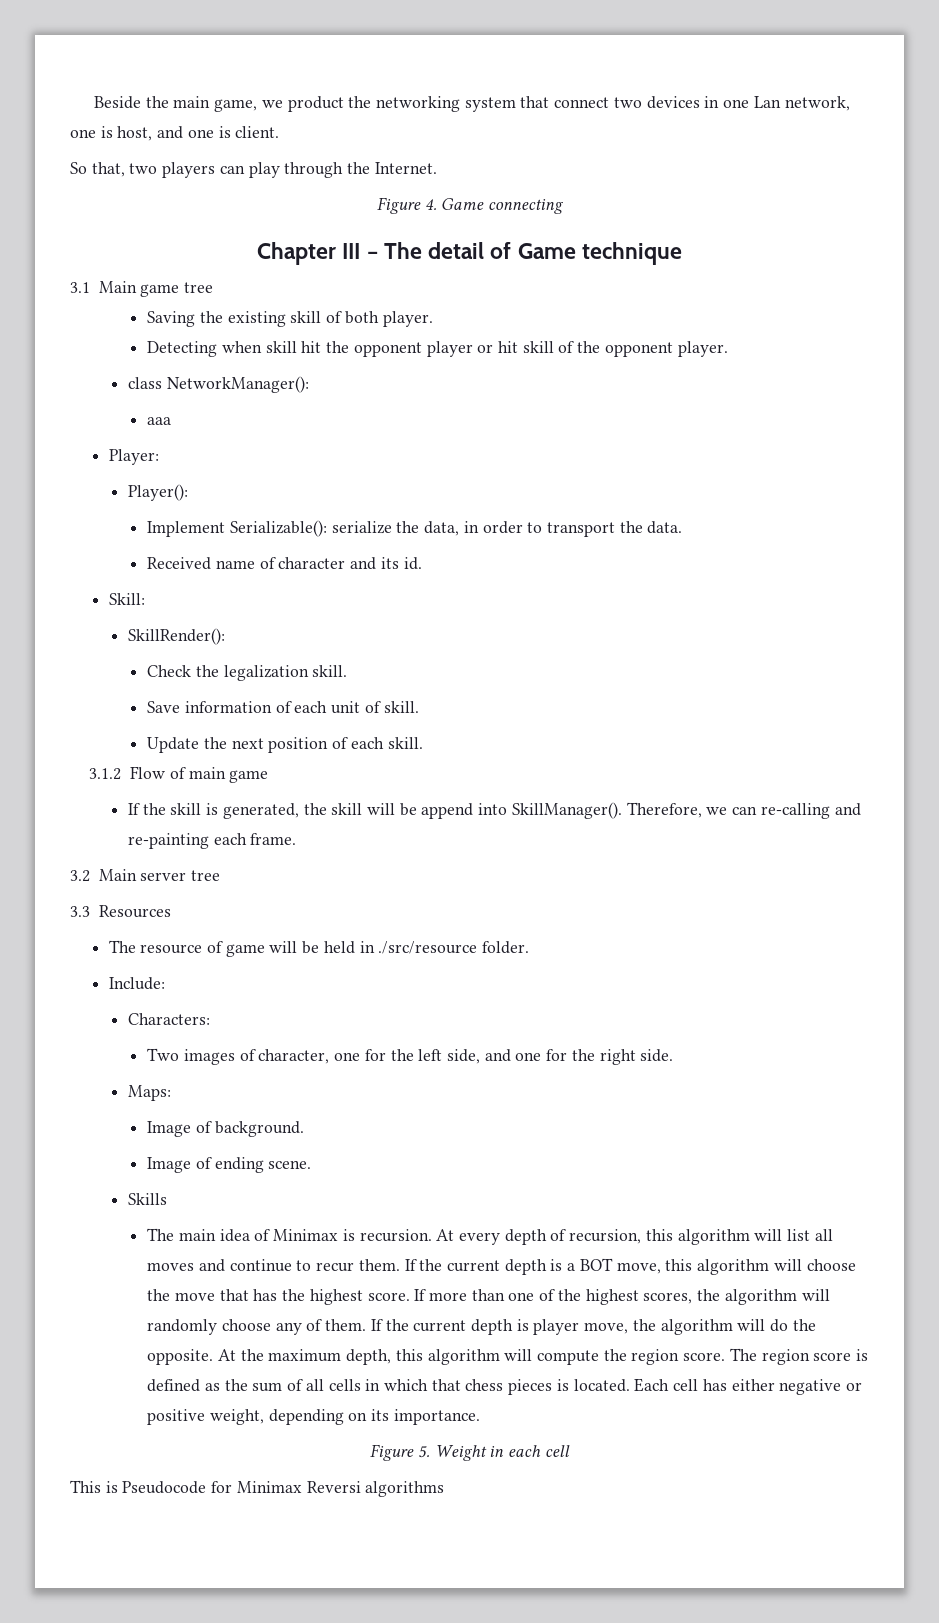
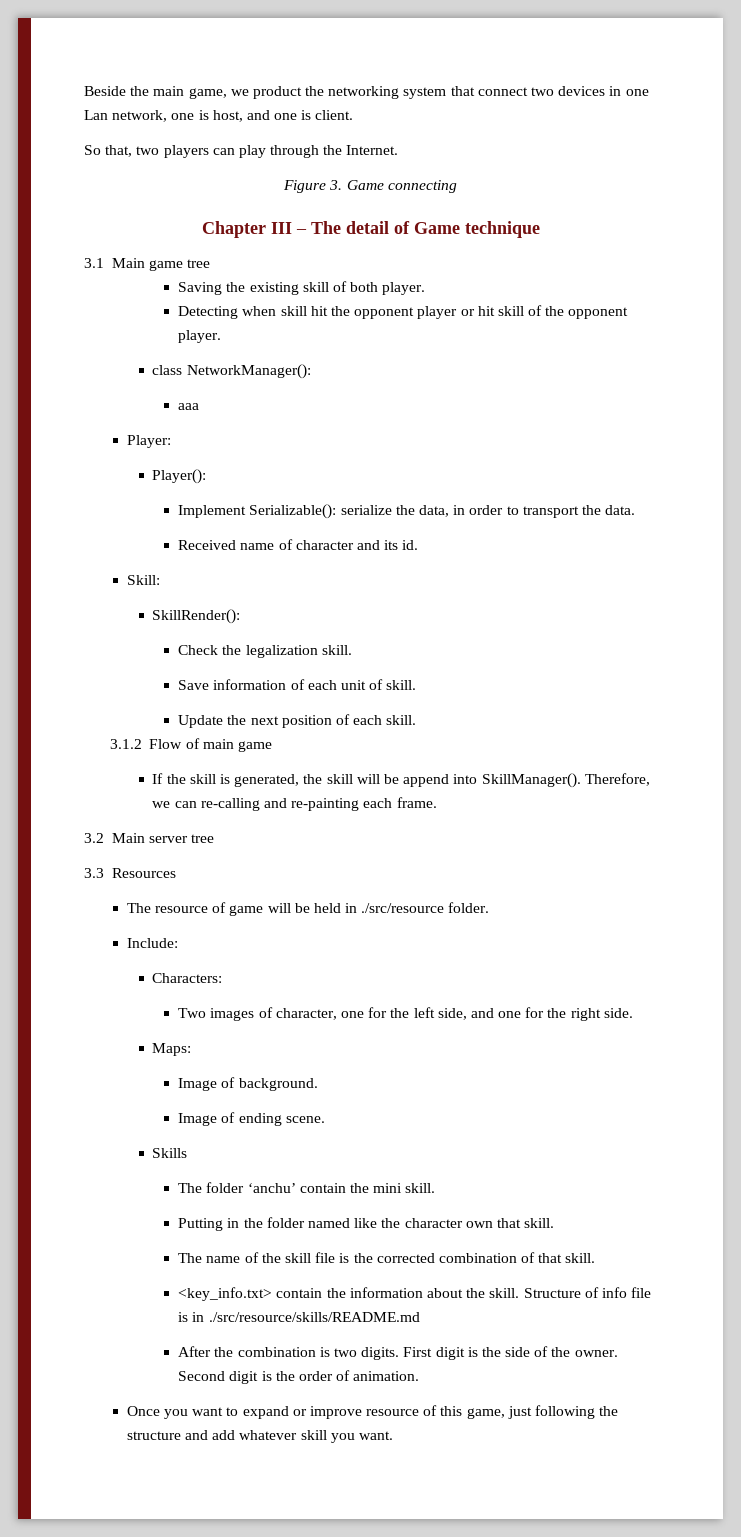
- Figure 4. Game connecting
+ Figure 3. Game connecting
- The main idea of Minimax is recursion. At every depth of recursion, this algorithm will list all moves and continue to recur them. If the current depth is a BOT move, this algorithm will choose the move that has the highest score. If more than one of the highest scores, the algorithm will randomly choose any of them. If the current depth is player move, the algorithm will do the opposite. At the maximum depth, this algorithm will compute the region score. The region score is defined as the sum of all cells in which that chess pieces is located. Each cell has either negative or positive weight, depending on its importance.
- Figure 5. Weight in each cell
- This is Pseudocode for Minimax Reversi algorithms
+ The folder ‘anchu’ contain the mini skill.
+ Putting in the folder named like the character own that skill.
+ The name of the skill file is the corrected combination of that skill.
+ <key_info.txt> contain the information about the skill. Structure of info file is in ./src/resource/skills/README.md
+ After the combination is two digits. First digit is the side of the owner. Second digit is the order of animation.
+ Once you want to expand or improve resource of this game, just following the structure and add whatever skill you want.

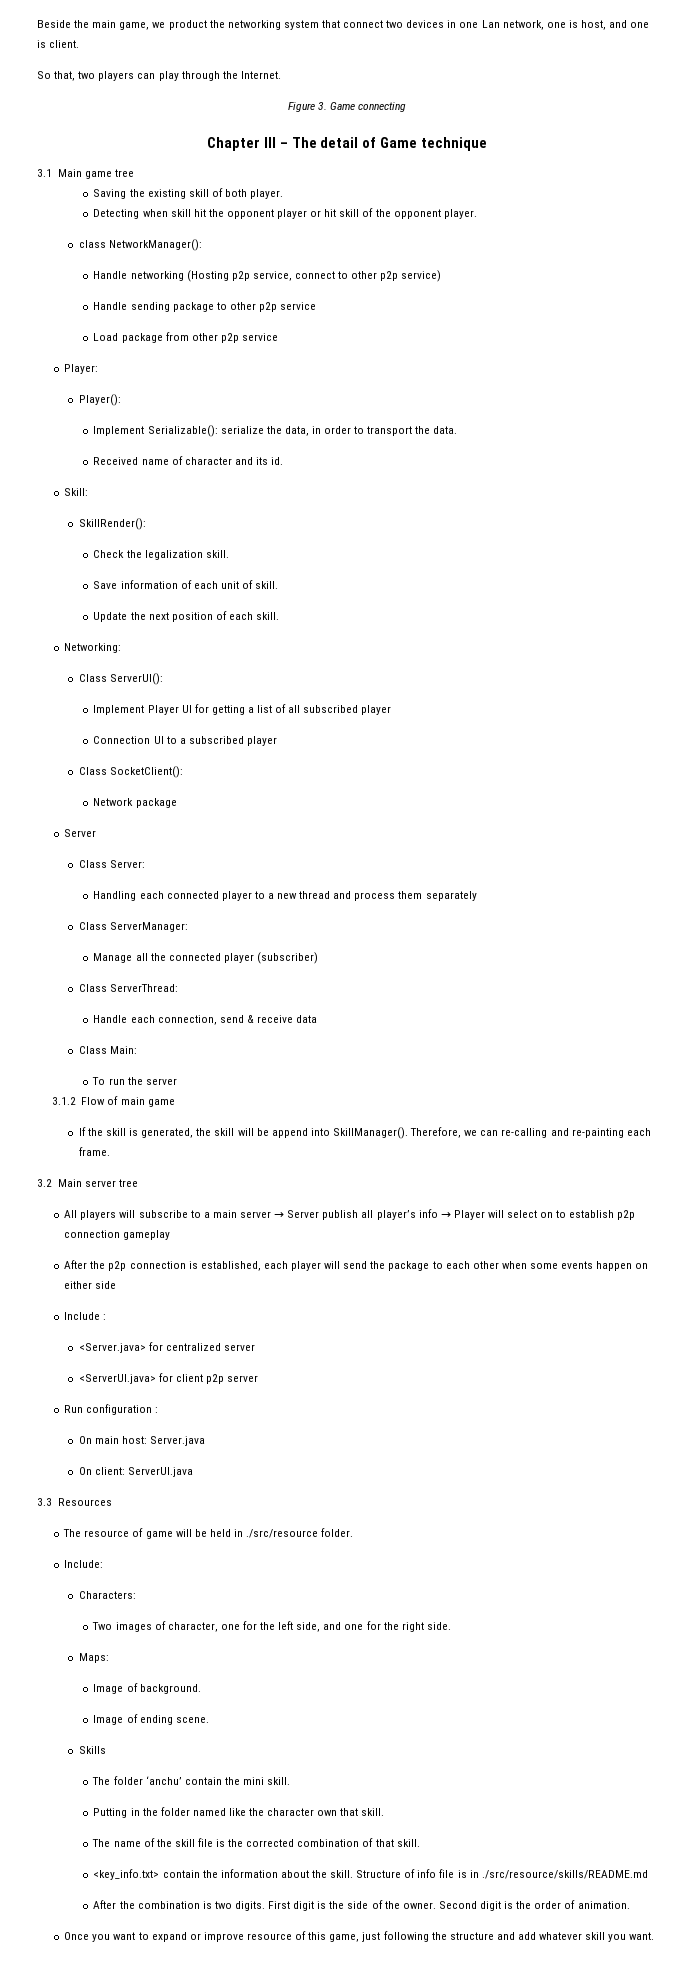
- aaa
+ Handle networking (Hosting p2p service, connect to other p2p service)
+ Handle sending package to other p2p service
+ Load package from other p2p service
+ Networking:
+ Class ServerUI():
+ Implement Player UI for getting a list of all subscribed player
+ Connection UI to a subscribed player
+ Class SocketClient():
+ Network package
+ Server
+ Class Server:
+ Handling each connected player to a new thread and process them separately
+ Class ServerManager:
+ Manage all the connected player (subscriber)
+ Class ServerThread:
+ Handle each connection, send & receive data
+ Class Main:
+ To run the server
+ All players will subscribe to a main server → Server publish all player’s info → Player will select on to establish p2p connection gameplay
+ After the p2p connection is established, each player will send the package to each other when some events happen on either side
+ Include :
+ <Server.java> for centralized server
+ <ServerUI.java> for client p2p server
+ Run configuration :
+ On main host: Server.java
+ On client: ServerUI.java

